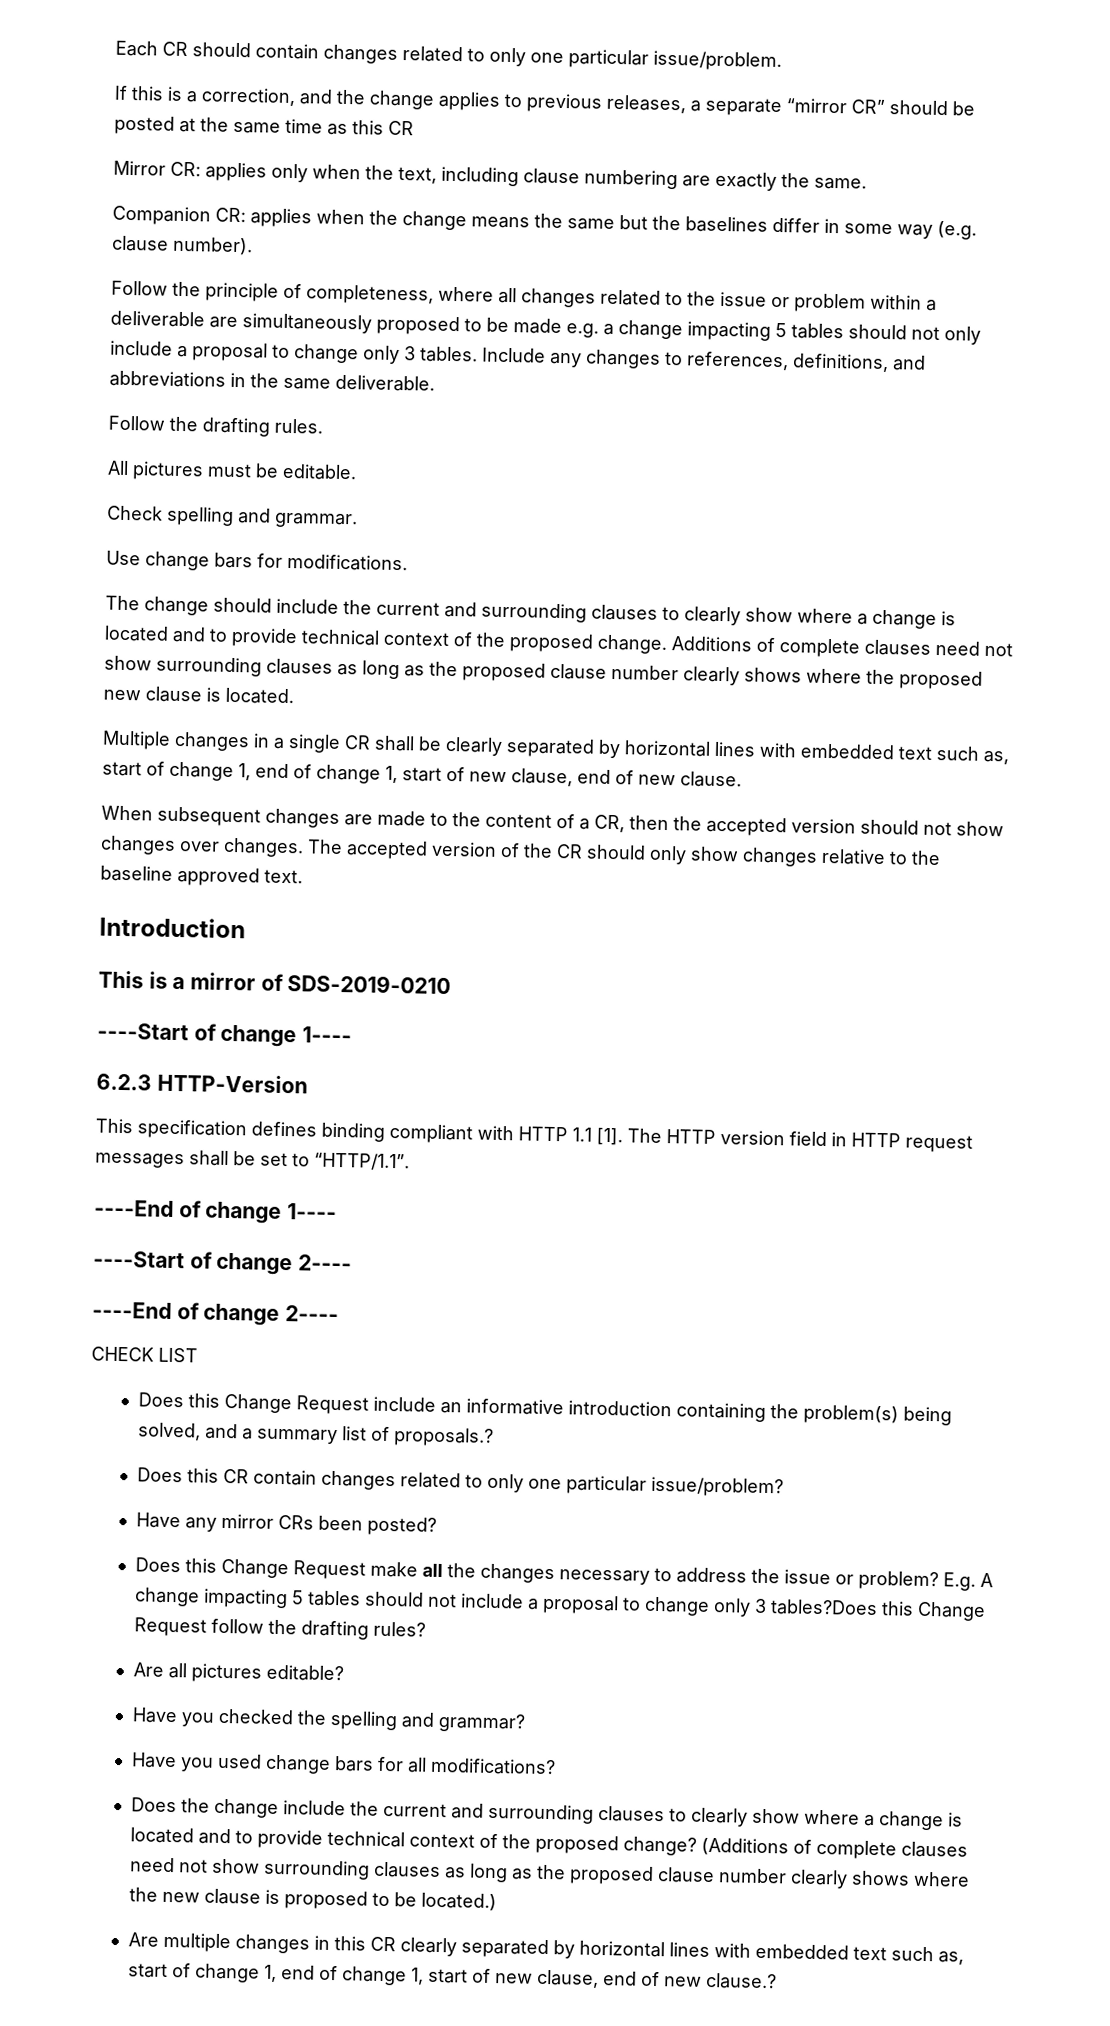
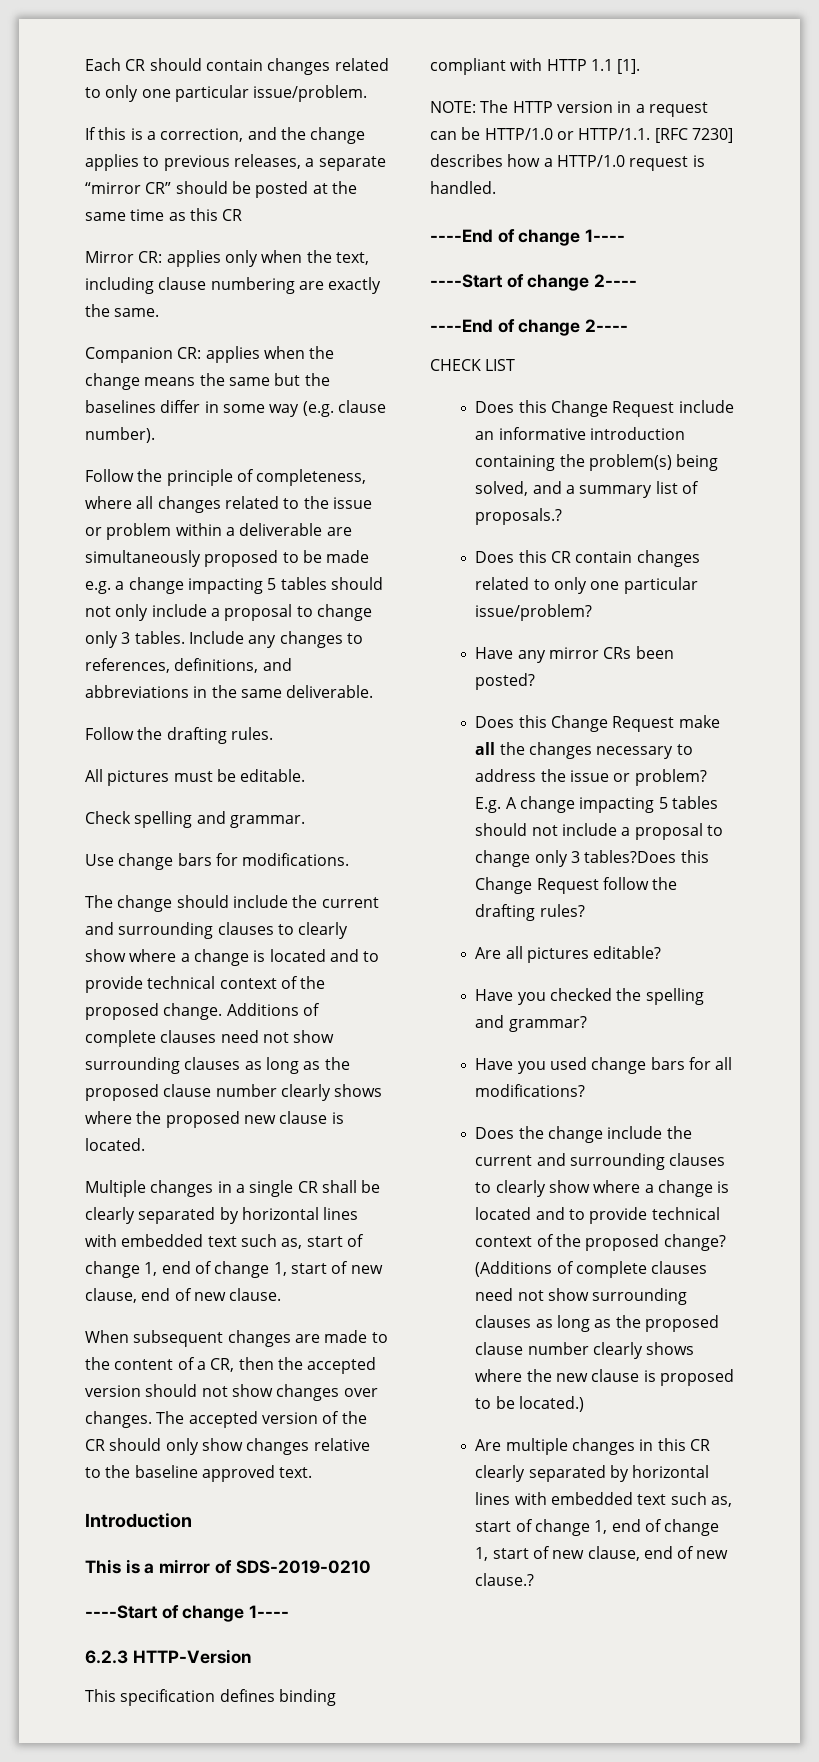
- This specification defines binding compliant with HTTP 1.1 [1]. The HTTP version field in HTTP request messages shall be set to “HTTP/1.1”.
+ This specification defines binding compliant with HTTP 1.1 [1].
+ NOTE: The HTTP version in a request can be HTTP/1.0 or HTTP/1.1. [RFC 7230] describes how a HTTP/1.0 request is handled.

